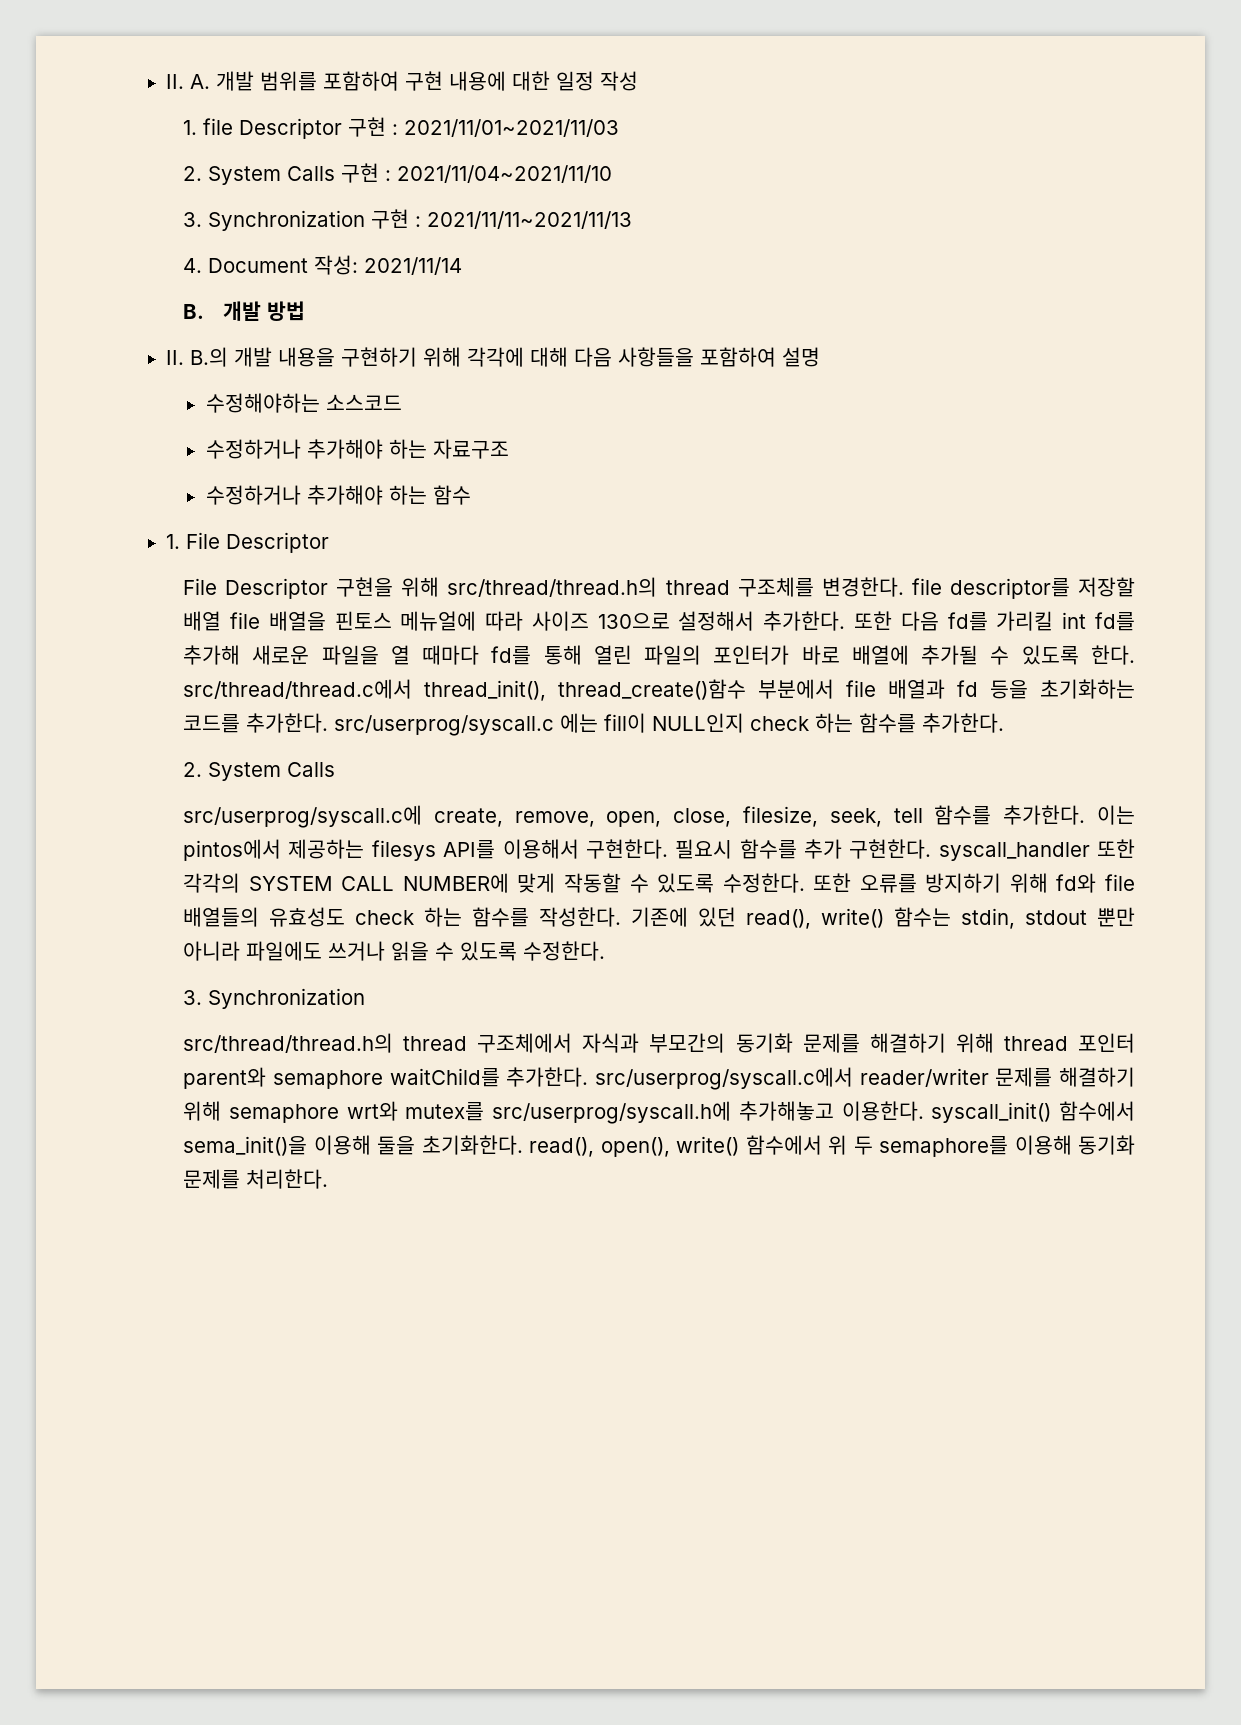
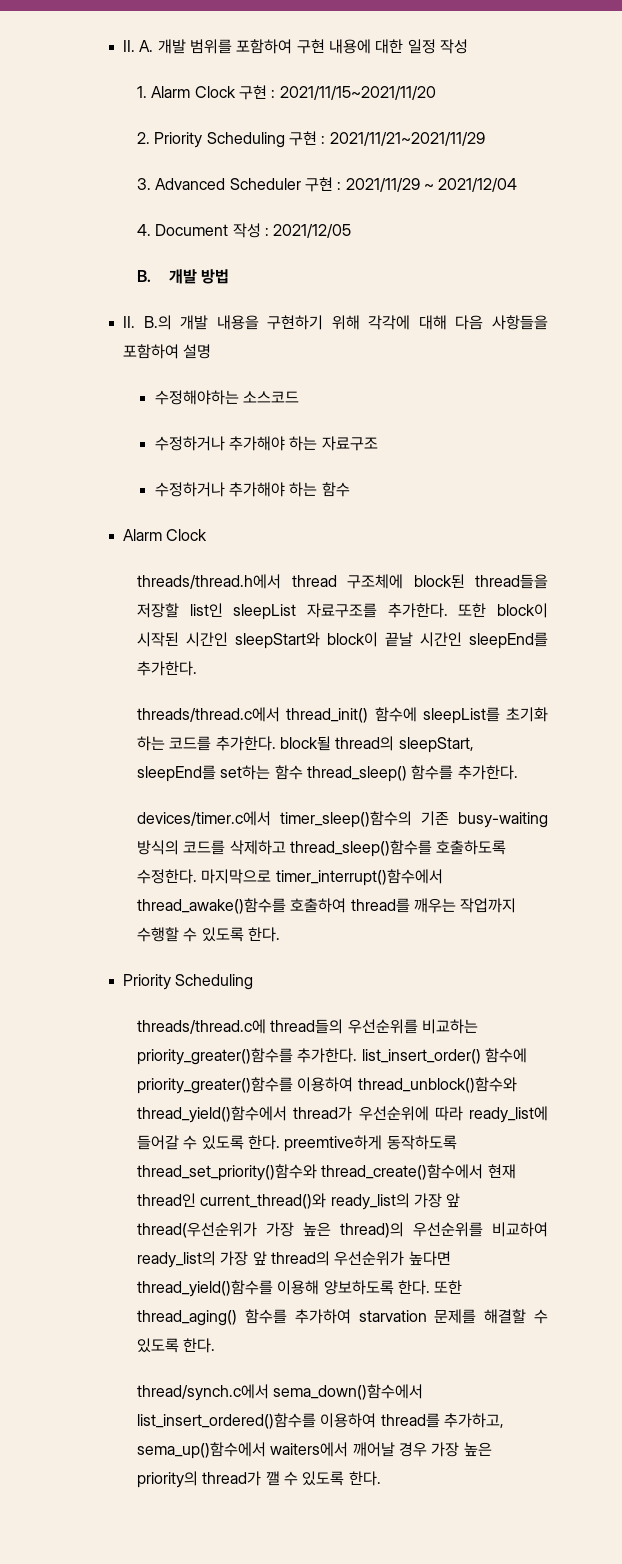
- 1. file Descriptor 구현 : 2021/11/01~2021/11/03
- 2. System Calls 구현 : 2021/11/04~2021/11/10
- 3. Synchronization 구현 : 2021/11/11~2021/11/13
+ 1. Alarm Clock 구현 : 2021/11/15~2021/11/20
+ 2. Priority Scheduling 구현 : 2021/11/21~2021/11/29
+ 3. Advanced Scheduler 구현 : 2021/11/29 ~ 2021/12/04
- 4. Document 작성: 2021/11/14
+ 4. Document 작성 : 2021/12/05
  수정하거나 추가해야 하는 함수
- 1. File Descriptor
- File Descriptor 구현을 위해 src/thread/thread.h의 thread 구조체를 변경한다. file descriptor를 저장할 배열 file 배열을 핀토스 메뉴얼에 따라 사이즈 130으로 설정해서 추가한다. 또한 다음 fd를 가리킬 int fd를 추가해 새로운 파일을 열 때마다 fd를 통해 열린 파일의 포인터가 바로 배열에 추가될 수 있도록 한다. src/thread/thread.c에서 thread_init(), thread_create()함수 부분에서 file 배열과 fd 등을 초기화하는 코드를 추가한다. src/userprog/syscall.c 에는 fill이 NULL인지 check 하는 함수를 추가한다.
- 2. System Calls
- src/userprog/syscall.c에 create, remove, open, close, filesize, seek, tell 함수를 추가한다. 이는 pintos에서 제공하는 filesys API를 이용해서 구현한다. 필요시 함수를 추가 구현한다. syscall_handler 또한 각각의 SYSTEM CALL NUMBER에 맞게 작동할 수 있도록 수정한다. 또한 오류를 방지하기 위해 fd와 file 배열들의 유효성도 check 하는 함수를 작성한다. 기존에 있던 read(), write() 함수는 stdin, stdout 뿐만 아니라 파일에도 쓰거나 읽을 수 있도록 수정한다.
- 3. Synchronization
- src/thread/thread.h의 thread 구조체에서 자식과 부모간의 동기화 문제를 해결하기 위해 thread 포인터 parent와 semaphore waitChild를 추가한다. src/userprog/syscall.c에서 reader/writer 문제를 해결하기 위해 semaphore wrt와 mutex를 src/userprog/syscall.h에 추가해놓고 이용한다. syscall_init() 함수에서 sema_init()을 이용해 둘을 초기화한다. read(), open(), write() 함수에서 위 두 semaphore를 이용해 동기화 문제를 처리한다.
+ Alarm Clock
+ threads/thread.h에서 thread 구조체에 block된 thread들을 저장할 list인 sleepList 자료구조를 추가한다. 또한 block이 시작된 시간인 sleepStart와 block이 끝날 시간인 sleepEnd를 추가한다.
+ threads/thread.c에서 thread_init() 함수에 sleepList를 초기화 하는 코드를 추가한다. block될 thread의 sleepStart, sleepEnd를 set하는 함수 thread_sleep() 함수를 추가한다.
+ devices/timer.c에서 timer_sleep()함수의 기존 busy-waiting 방식의 코드를 삭제하고 thread_sleep()함수를 호출하도록 수정한다. 마지막으로 timer_interrupt()함수에서 thread_awake()함수를 호출하여 thread를 깨우는 작업까지 수행할 수 있도록 한다.
+ Priority Scheduling
+ threads/thread.c에 thread들의 우선순위를 비교하는 priority_greater()함수를 추가한다. list_insert_order() 함수에 priority_greater()함수를 이용하여 thread_unblock()함수와 thread_yield()함수에서 thread가 우선순위에 따라 ready_list에 들어갈 수 있도록 한다. preemtive하게 동작하도록 thread_set_priority()함수와 thread_create()함수에서 현재 thread인 current_thread()와 ready_list의 가장 앞 thread(우선순위가 가장 높은 thread)의 우선순위를 비교하여 ready_list의 가장 앞 thread의 우선순위가 높다면 thread_yield()함수를 이용해 양보하도록 한다. 또한 thread_aging() 함수를 추가하여 starvation 문제를 해결할 수 있도록 한다.
+ thread/synch.c에서 sema_down()함수에서 list_insert_ordered()함수를 이용하여 thread를 추가하고, sema_up()함수에서 waiters에서 깨어날 경우 가장 높은 priority의 thread가 깰 수 있도록 한다.

